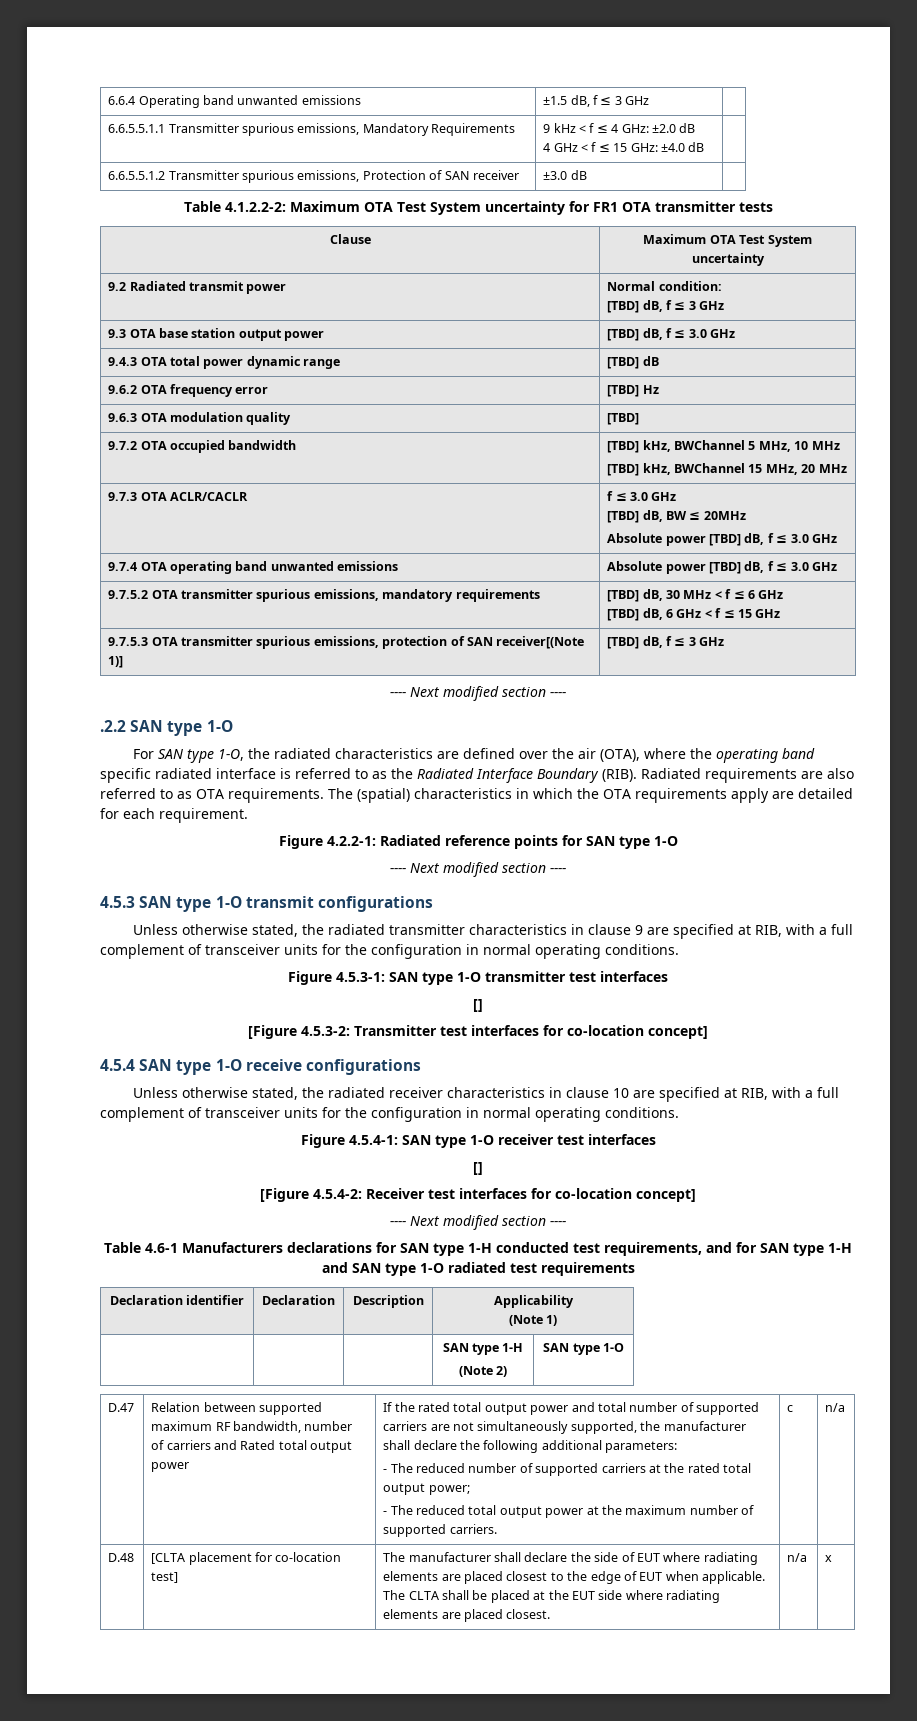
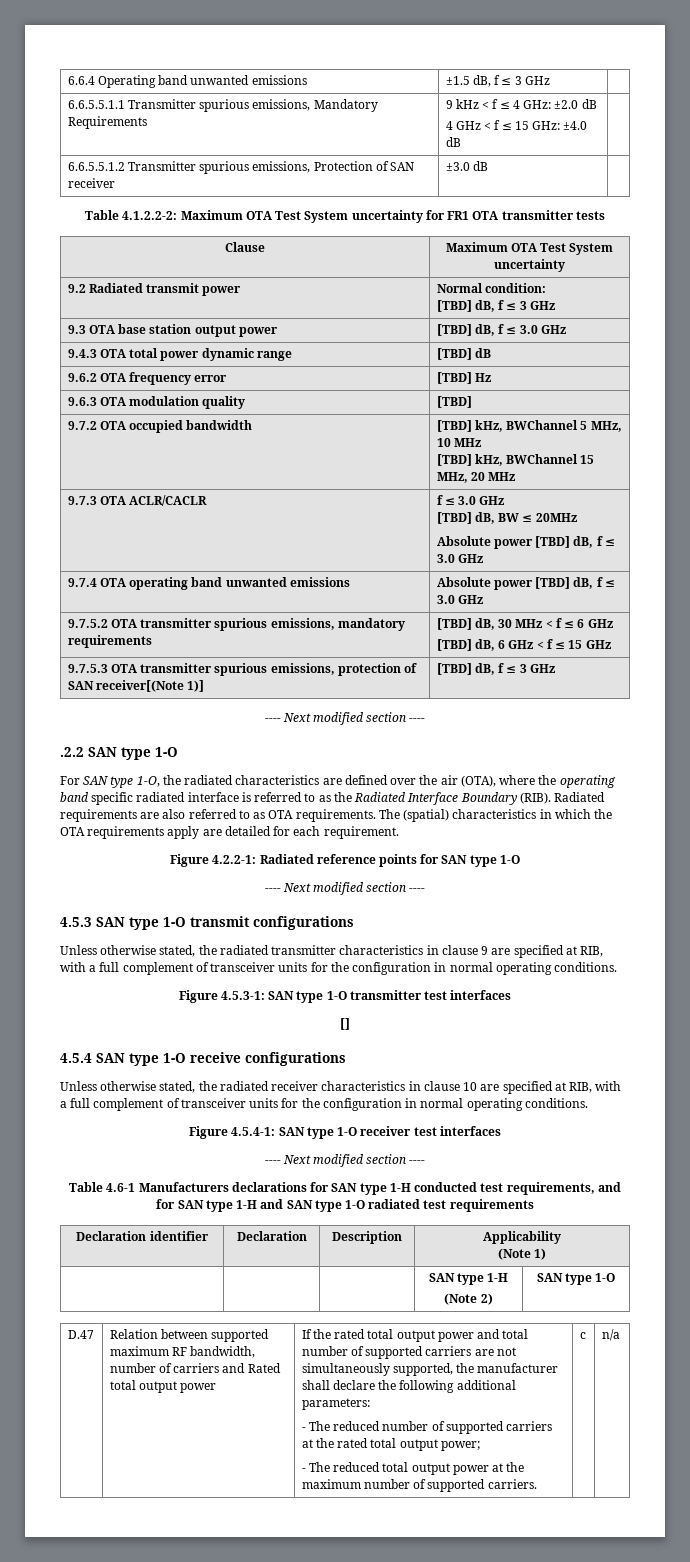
- [Figure 4.5.3-2: Transmitter test interfaces for co-location concept]
  Figure 4.5.4-1: SAN type 1-O receiver test interfaces
- []
- [Figure 4.5.4-2: Receiver test interfaces for co-location concept]
- D.48 | [CLTA placement for co-location test] | The manufacturer shall declare the side of EUT where radiating elements are placed closest to the edge of EUT when applicable. The CLTA shall be placed at the EUT side where radiating elements are placed closest. | n/a | x

